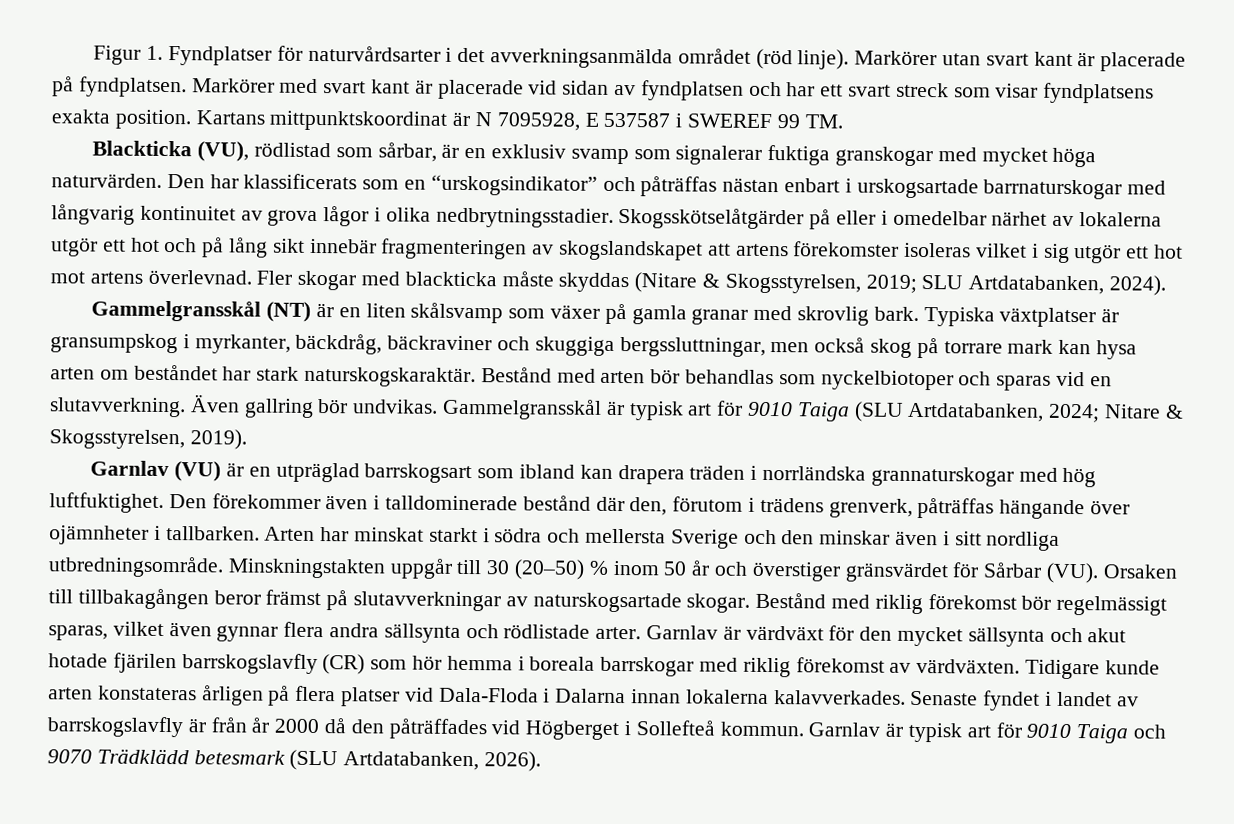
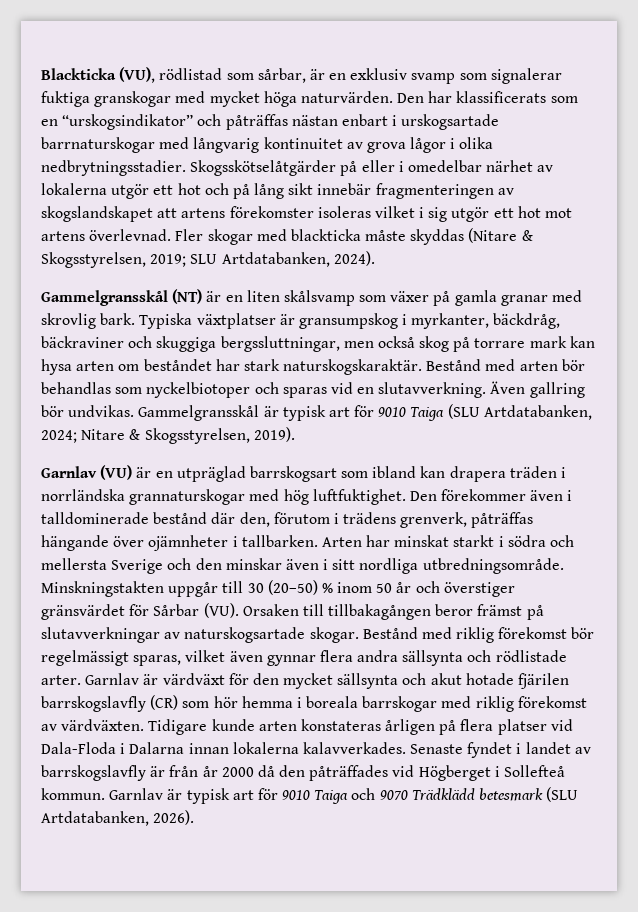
- Figur 1. Fyndplatser för naturvårdsarter i det avverkningsanmälda området (röd linje). Markörer utan svart kant är placerade på fyndplatsen. Markörer med svart kant är placerade vid sidan av fyndplatsen och har ett svart streck som visar fyndplatsens exakta position. Kartans mittpunktskoordinat är N 7095928, E 537587 i SWEREF 99 TM.

